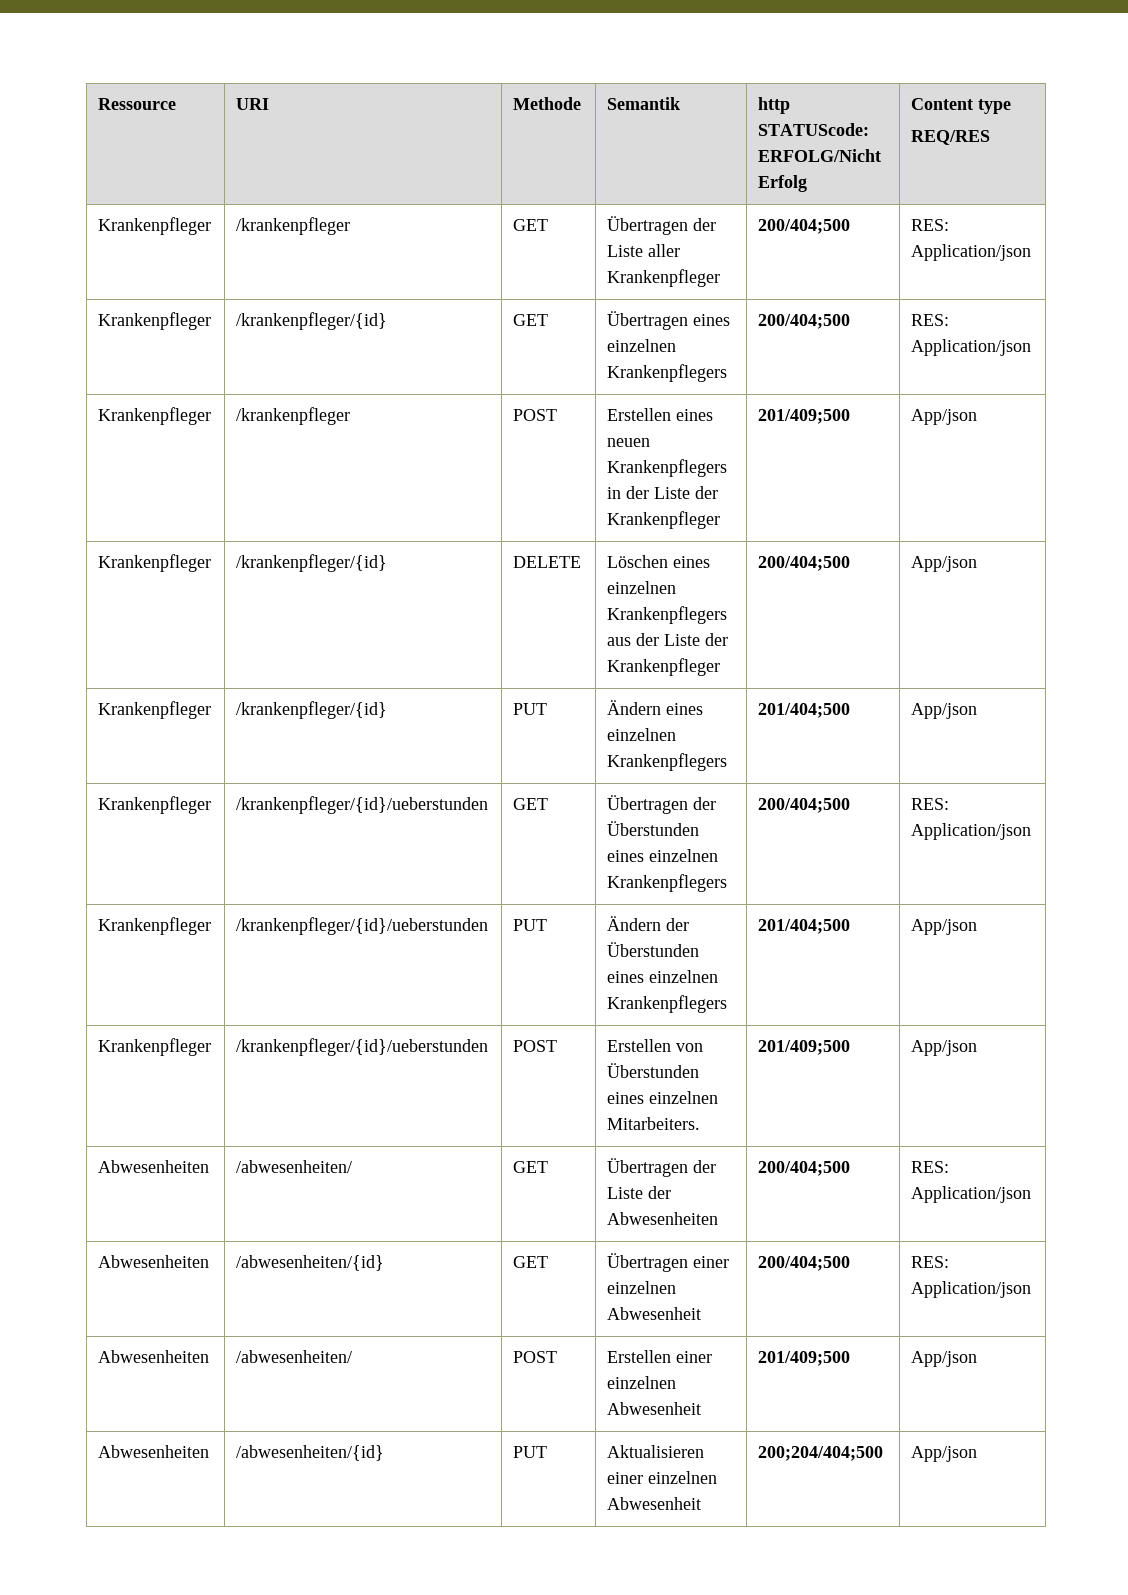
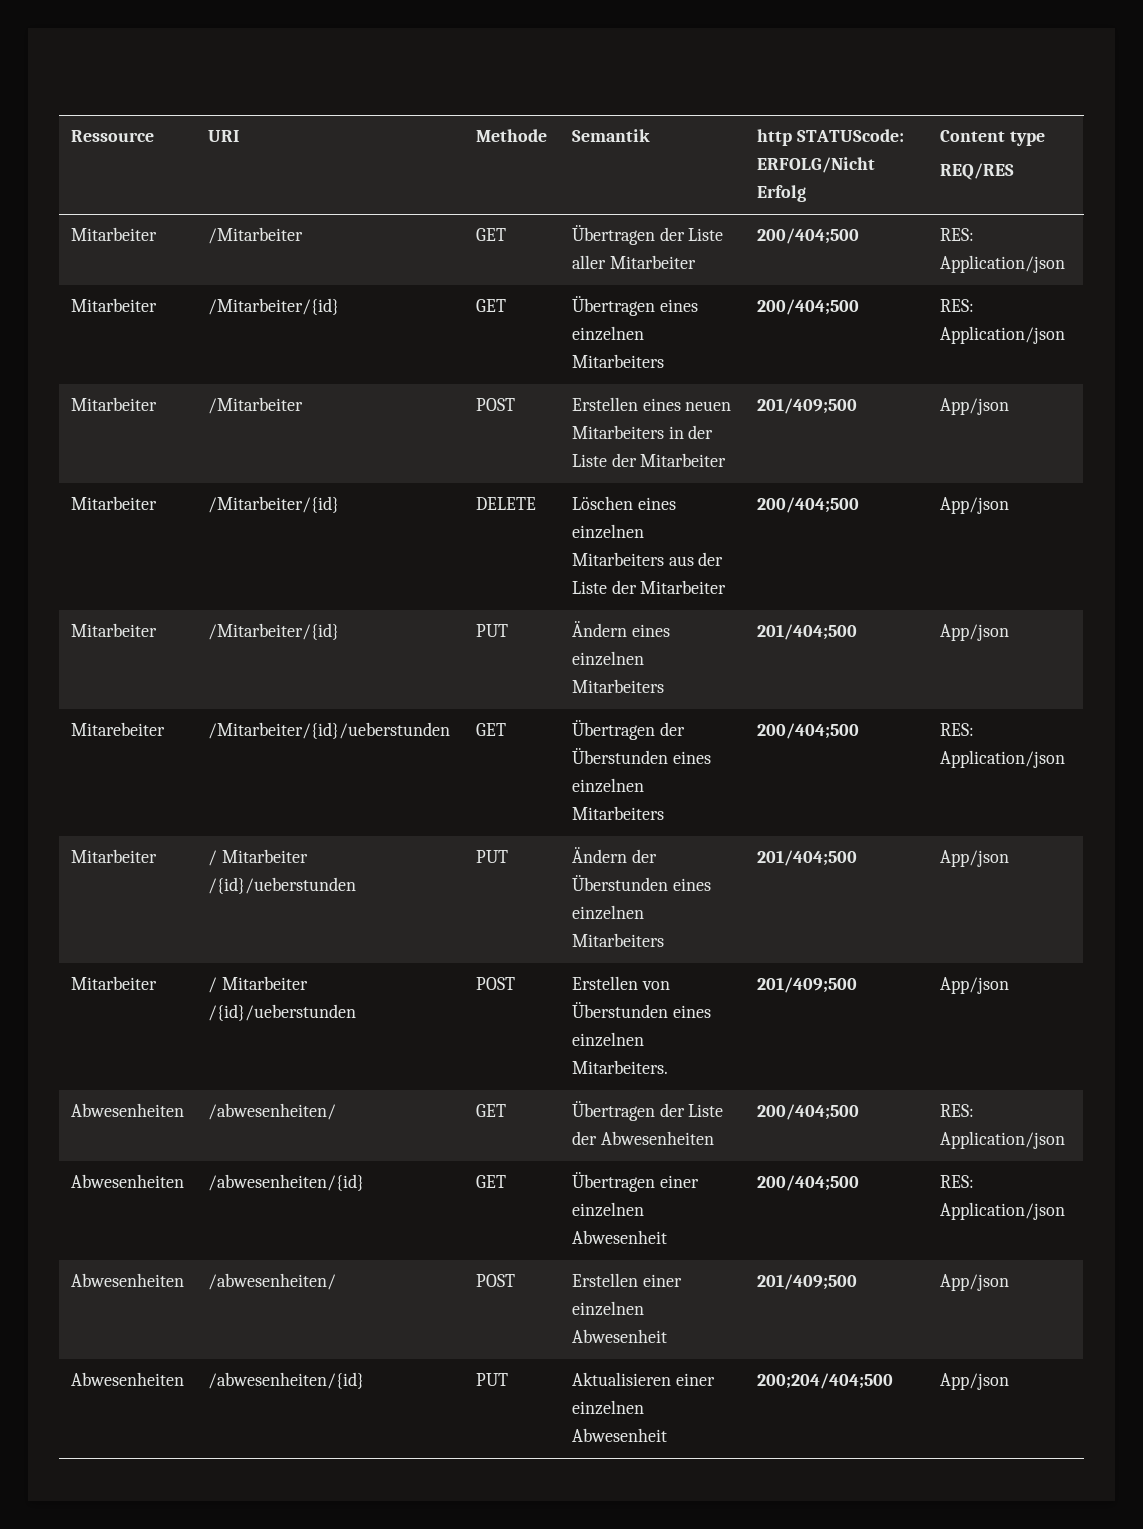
- Krankenpfleger | /krankenpfleger | GET | Übertragen der Liste aller Krankenpfleger | 200/404;500 | RES: Application/json
- Krankenpfleger | /krankenpfleger/{id} | GET | Übertragen eines einzelnen Krankenpflegers | 200/404;500 | RES: Application/json
- Krankenpfleger | /krankenpfleger | POST | Erstellen eines neuen Krankenpflegers in der Liste der Krankenpfleger | 201/409;500 | App/json
- Krankenpfleger | /krankenpfleger/{id} | DELETE | Löschen eines einzelnen Krankenpflegers aus der Liste der Krankenpfleger | 200/404;500 | App/json
+ Mitarbeiter | /Mitarbeiter | GET | Übertragen der Liste aller Mitarbeiter | 200/404;500 | RES: Application/json
+ Mitarbeiter | /Mitarbeiter/{id} | GET | Übertragen eines einzelnen Mitarbeiters | 200/404;500 | RES: Application/json
+ Mitarbeiter | /Mitarbeiter | POST | Erstellen eines neuen Mitarbeiters in der Liste der Mitarbeiter | 201/409;500 | App/json
+ Mitarbeiter | /Mitarbeiter/{id} | DELETE | Löschen eines einzelnen Mitarbeiters aus der Liste der Mitarbeiter | 200/404;500 | App/json
- Krankenpfleger | /krankenpfleger/{id} | PUT | Ändern eines einzelnen Krankenpflegers | 201/404;500 | App/json
- Krankenpfleger | /krankenpfleger/{id}/ueberstunden | GET | Übertragen der Überstunden eines einzelnen Krankenpflegers | 200/404;500 | RES: Application/json
- Krankenpfleger | /krankenpfleger/{id}/ueberstunden | PUT | Ändern der Überstunden eines einzelnen Krankenpflegers | 201/404;500 | App/json
- Krankenpfleger | /krankenpfleger/{id}/ueberstunden | POST | Erstellen von Überstunden eines einzelnen Mitarbeiters. | 201/409;500 | App/json
+ Mitarbeiter | /Mitarbeiter/{id} | PUT | Ändern eines einzelnen Mitarbeiters | 201/404;500 | App/json
+ Mitarebeiter | /Mitarbeiter/{id}/ueberstunden | GET | Übertragen der Überstunden eines einzelnen Mitarbeiters | 200/404;500 | RES: Application/json
+ Mitarbeiter | / Mitarbeiter /{id}/ueberstunden | PUT | Ändern der Überstunden eines einzelnen Mitarbeiters | 201/404;500 | App/json
+ Mitarbeiter | / Mitarbeiter /{id}/ueberstunden | POST | Erstellen von Überstunden eines einzelnen Mitarbeiters. | 201/409;500 | App/json

